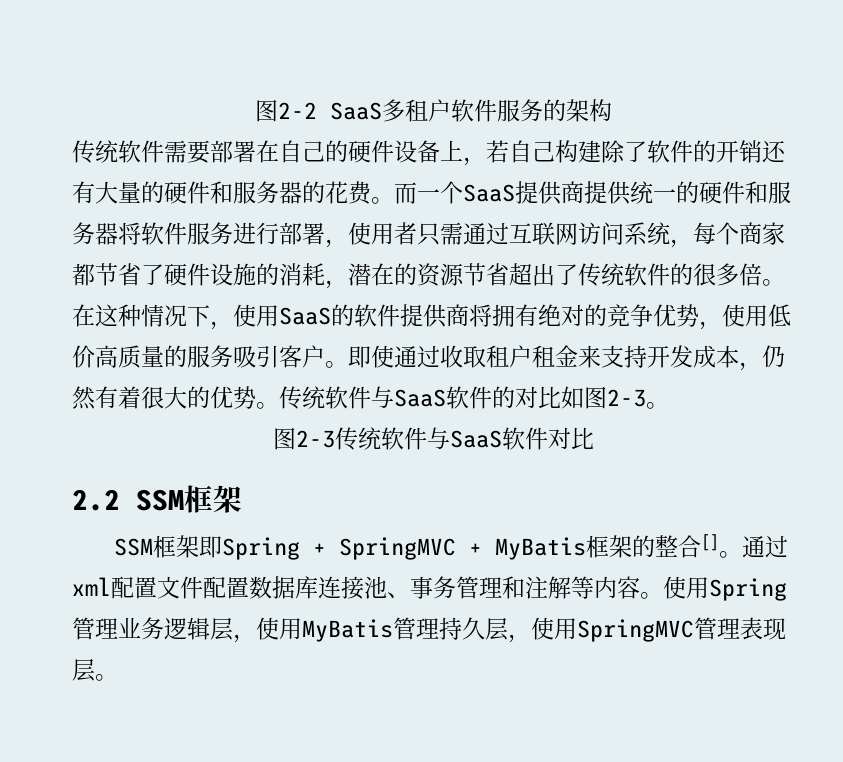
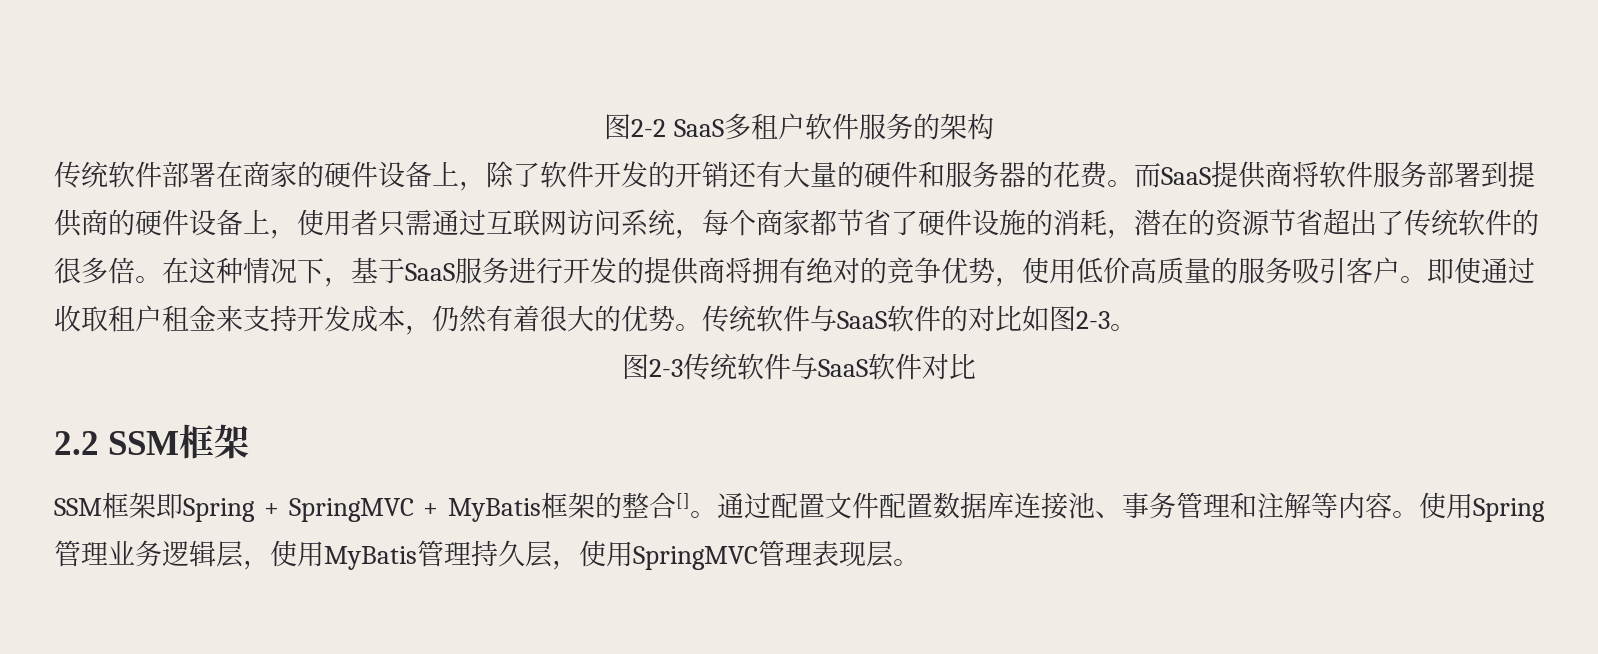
- 传统软件需要部署在自己的硬件设备上，若自己构建除了软件的开销还有大量的硬件和服务器的花费。
+ 传统软件部署在商家的硬件设备上，除了软件开发的开销还有大量的硬件和服务器的花费。
- 而一个SaaS提供商提供统一的硬件和服务器将软件服务进行部署，使用者只需通过互联网访问系统，每个商家都节省了硬件设施的消耗，潜在的资源节省超出了传统软件的很多倍。
+ 而SaaS提供商将软件服务部署到提供商的硬件设备上，使用者只需通过互联网访问系统，每个商家都节省了硬件设施的消耗，潜在的资源节省超出了传统软件的很多倍。
- 在这种情况下，使用SaaS的软件提供商将拥有绝对的竞争优势，使用低价高质量的服务吸引客户。
+ 在这种情况下，基于SaaS服务进行开发的提供商将拥有绝对的竞争优势，使用低价高质量的服务吸引客户。
- 通过xml配置文件配置数据库连接池、事务管理和注解等内容。
+ 通过配置文件配置数据库连接池、事务管理和注解等内容。

